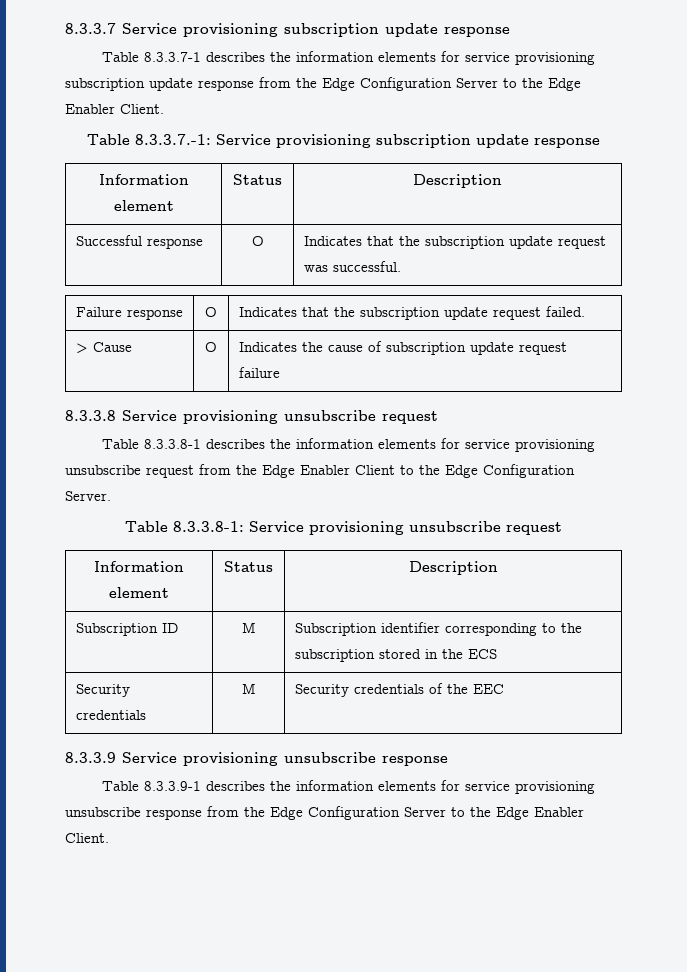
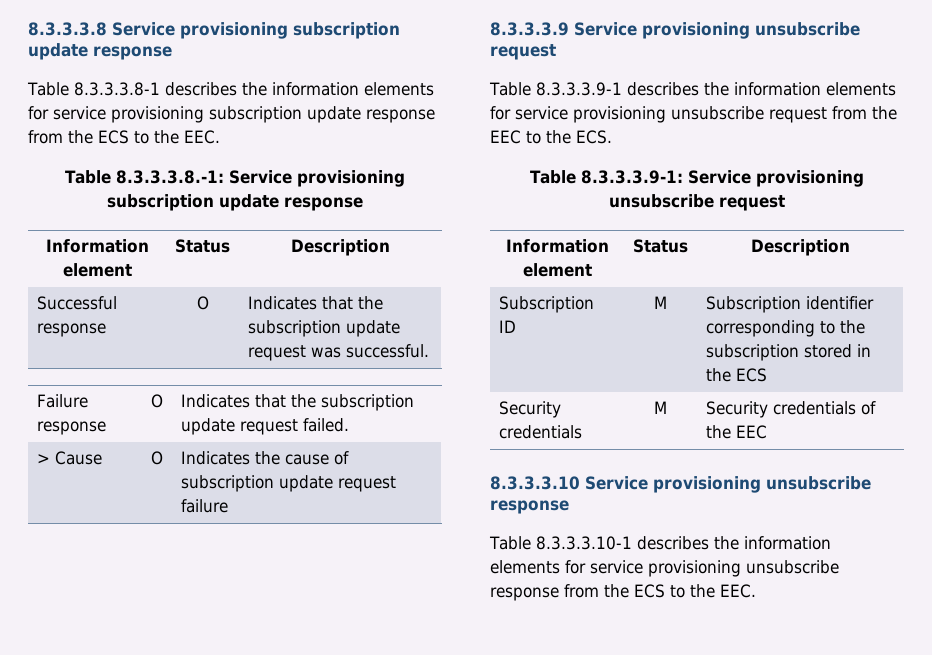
- 8.3.3.7 Service provisioning subscription update response
+ 8.3.3.3.8 Service provisioning subscription update response
- Table 8.3.3.7-1 describes the information elements for service provisioning subscription update response from the Edge Configuration Server to the Edge Enabler Client.
- Table 8.3.3.7.-1: Service provisioning subscription update response
+ Table 8.3.3.3.8-1 describes the information elements for service provisioning subscription update response from the ECS to the EEC.
+ Table 8.3.3.3.8.-1: Service provisioning subscription update response
- 8.3.3.8 Service provisioning unsubscribe request
+ 8.3.3.3.9 Service provisioning unsubscribe request
- Table 8.3.3.8-1 describes the information elements for service provisioning unsubscribe request from the Edge Enabler Client to the Edge Configuration Server.
- Table 8.3.3.8-1: Service provisioning unsubscribe request
+ Table 8.3.3.3.9-1 describes the information elements for service provisioning unsubscribe request from the EEC to the ECS.
+ Table 8.3.3.3.9-1: Service provisioning unsubscribe request
- 8.3.3.9 Service provisioning unsubscribe response
+ 8.3.3.3.10 Service provisioning unsubscribe response
- Table 8.3.3.9-1 describes the information elements for service provisioning unsubscribe response from the Edge Configuration Server to the Edge Enabler Client.
+ Table 8.3.3.3.10-1 describes the information elements for service provisioning unsubscribe response from the ECS to the EEC.

